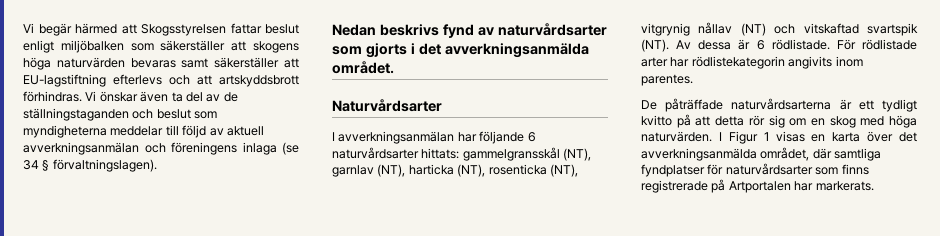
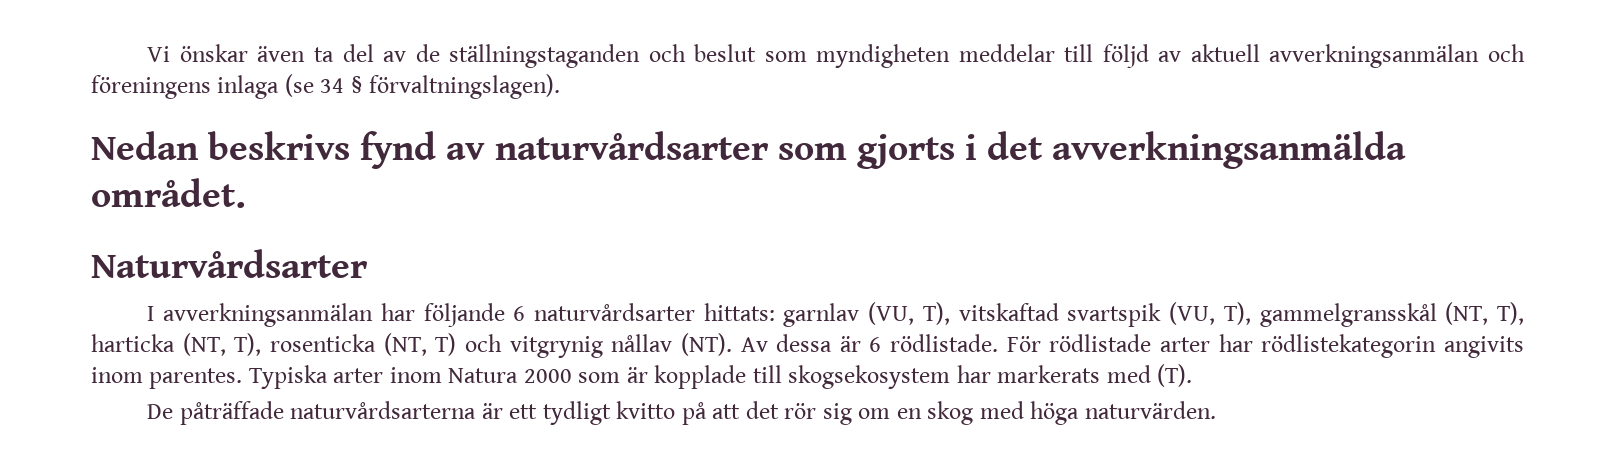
- Vi begär härmed att Skogsstyrelsen fattar beslut enligt miljöbalken som säkerställer att skogens höga naturvärden bevaras samt säkerställer att EU-lagstiftning efterlevs och att artskyddsbrott förhindras. Vi önskar även ta del av de ställningstaganden och beslut som myndigheterna meddelar till följd av aktuell avverkningsanmälan och föreningens inlaga (se 34 § förvaltningslagen).
+ Vi önskar även ta del av de ställningstaganden och beslut som myndigheten meddelar till följd av aktuell avverkningsanmälan och föreningens inlaga (se 34 § förvaltningslagen).
- I avverkningsanmälan har följande 6 naturvårdsarter hittats: gammelgransskål (NT), garnlav (NT), harticka (NT), rosenticka (NT), vitgrynig nållav (NT) och vitskaftad svartspik (NT). Av dessa är 6 rödlistade.
+ I avverkningsanmälan har följande 6 naturvårdsarter hittats: garnlav (VU, T), vitskaftad svartspik (VU, T), gammelgransskål (NT, T), harticka (NT, T), rosenticka (NT, T) och vitgrynig nållav (NT). Av dessa är 6 rödlistade.
+ Typiska arter inom Natura 2000 som är kopplade till skogsekosystem har markerats med (T).
- De påträffade naturvårdsarterna är ett tydligt kvitto på att detta rör sig om en skog med höga naturvärden. I Figur 1 visas en karta över det avverkningsanmälda området, där samtliga fyndplatser för naturvårdsarter som finns registrerade på Artportalen har markerats.
+ De påträffade naturvårdsarterna är ett tydligt kvitto på att det rör sig om en skog med höga naturvärden.

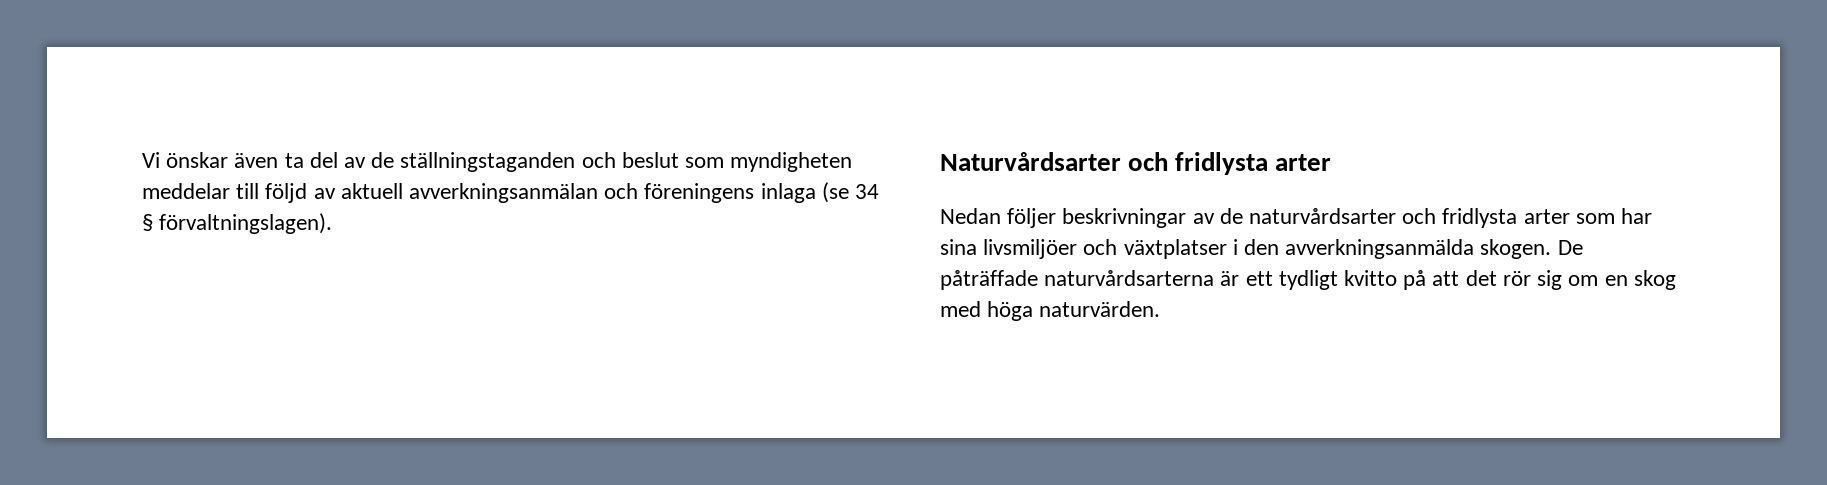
- Nedan beskrivs fynd av naturvårdsarter som gjorts i det avverkningsanmälda området.
- Naturvårdsarter
- I avverkningsanmälan har följande 6 naturvårdsarter hittats: garnlav (VU, T), vitskaftad svartspik (VU, T), gammelgransskål (NT, T), harticka (NT, T), rosenticka (NT, T) och vitgrynig nållav (NT). Av dessa är 6 rödlistade. För rödlistade arter har rödlistekategorin angivits inom parentes. Typiska arter inom Natura 2000 som är kopplade till skogsekosystem har markerats med (T).
- De påträffade naturvårdsarterna är ett tydligt kvitto på att det rör sig om en skog med höga naturvärden.
+ Naturvårdsarter och fridlysta arter
+ Nedan följer beskrivningar av de naturvårdsarter och fridlysta arter som har sina livsmiljöer och växtplatser i den avverkningsanmälda skogen. De påträffade naturvårdsarterna är ett tydligt kvitto på att det rör sig om en skog med höga naturvärden.

